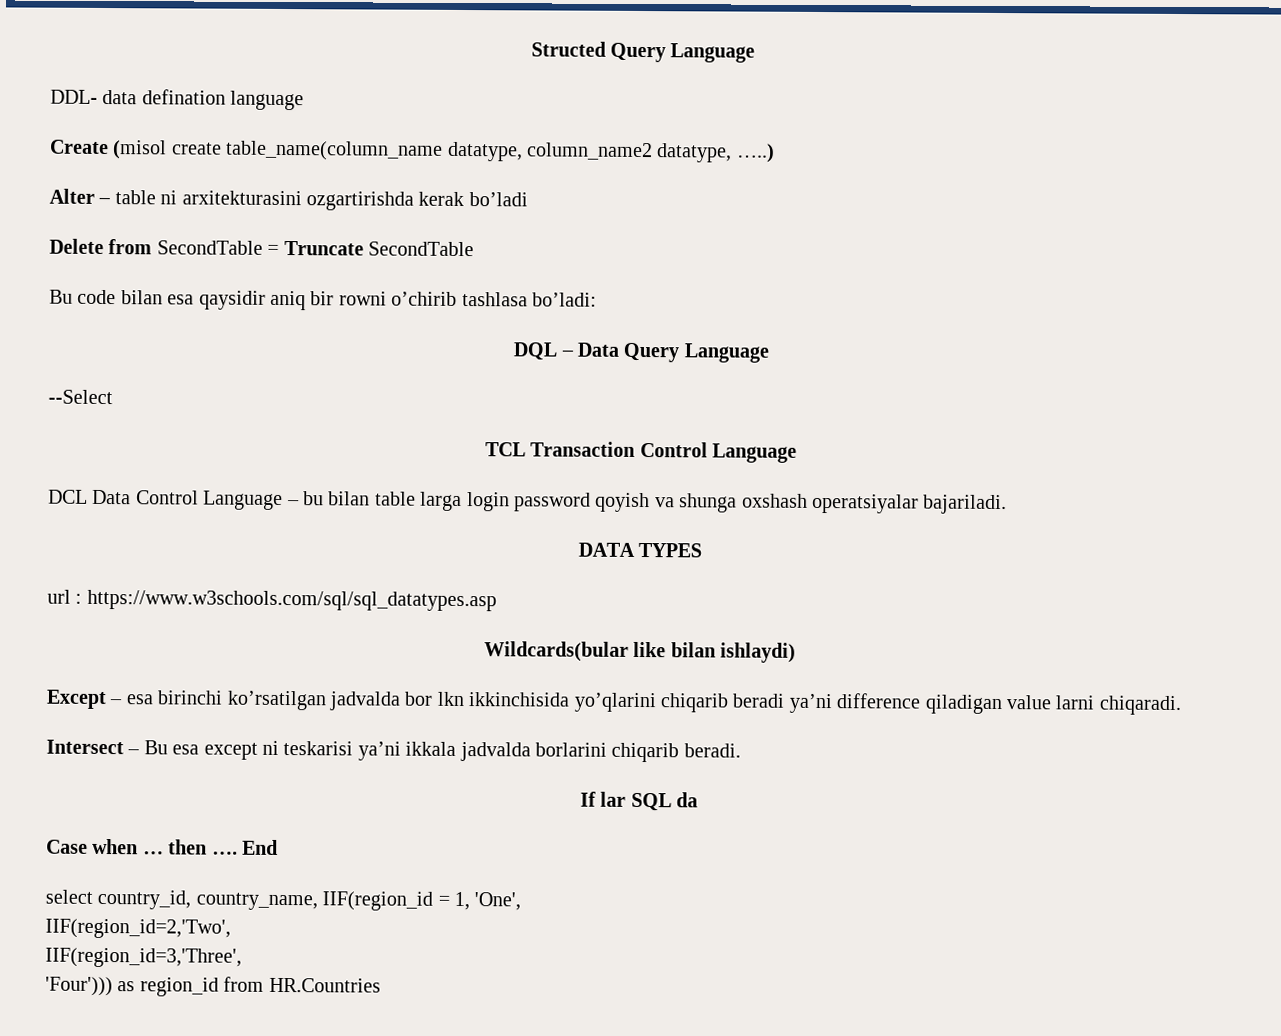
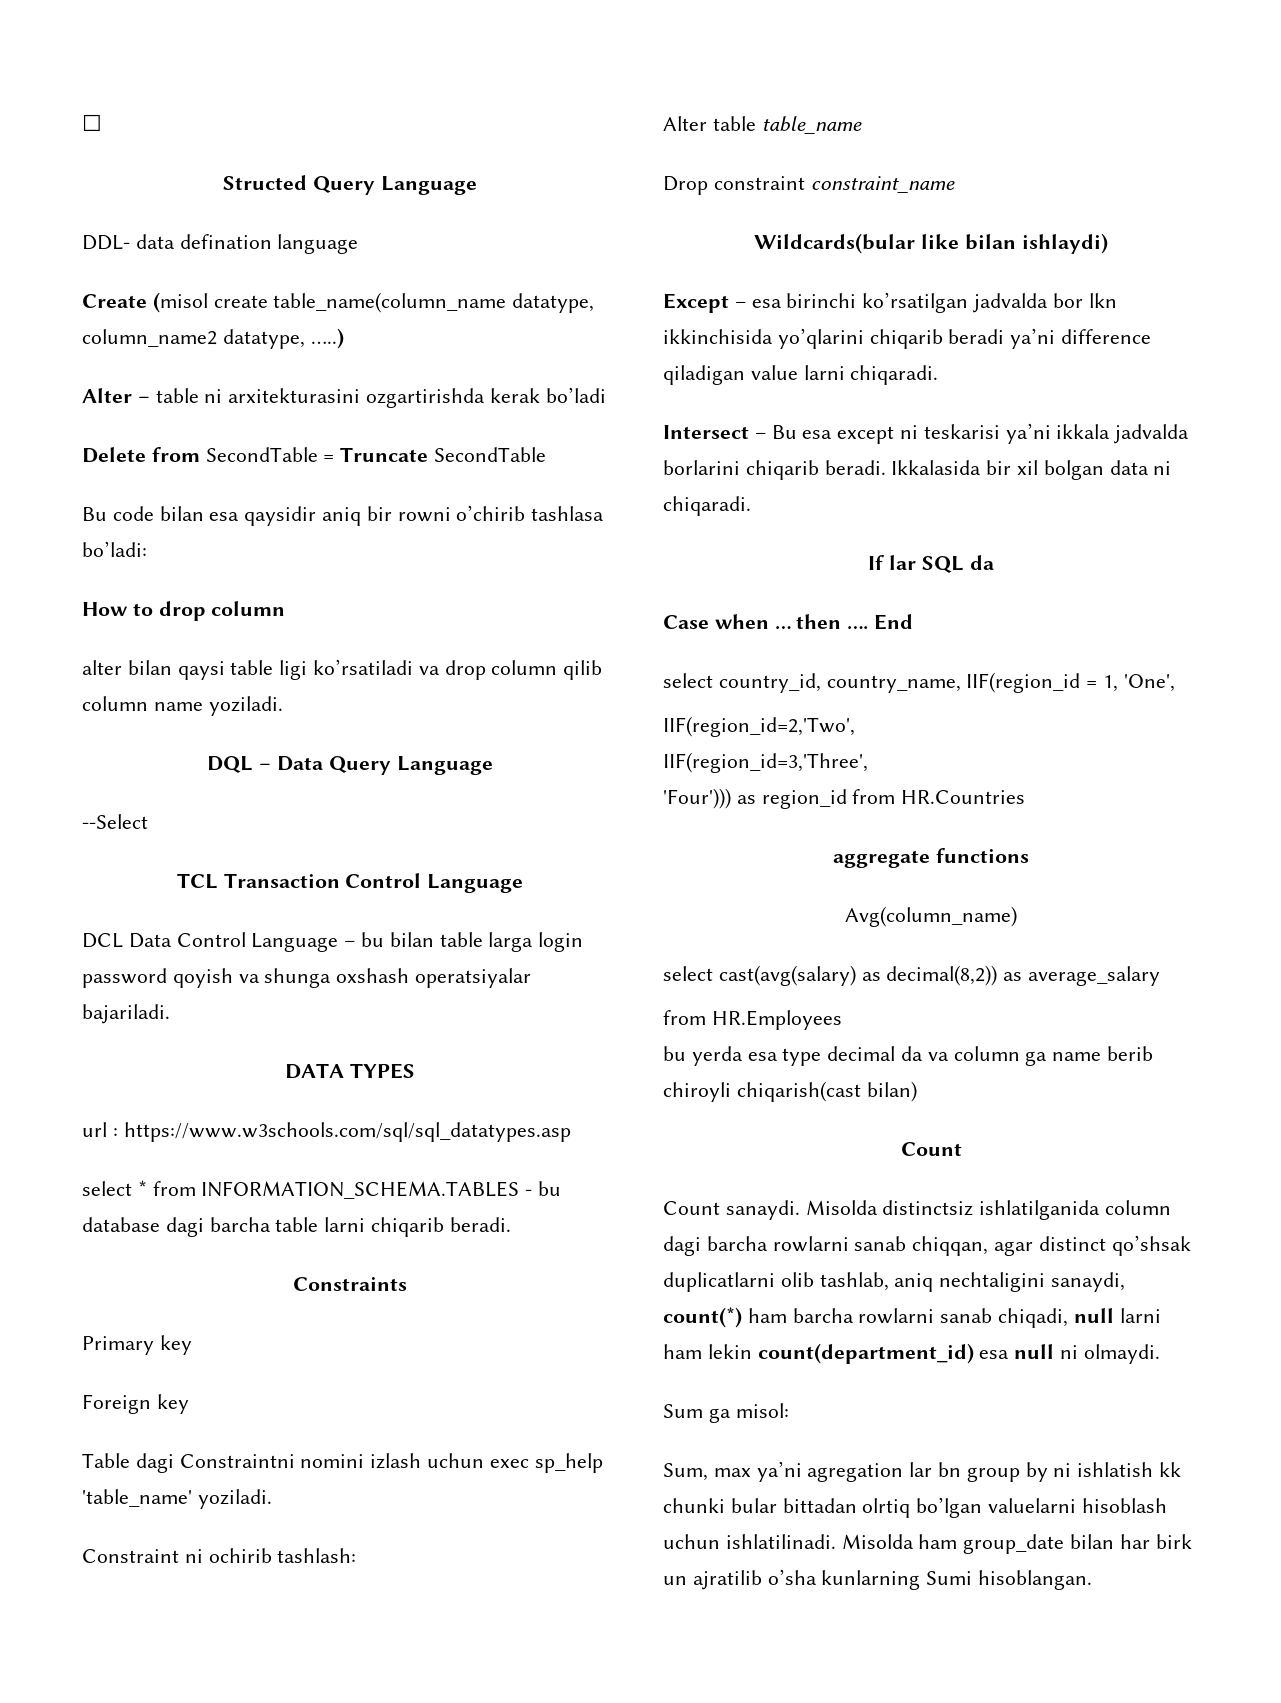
+ ☐
+ How to drop column
+ alter bilan qaysi table ligi ko’rsatiladi va drop column qilib column name yoziladi.
+ select * from INFORMATION_SCHEMA.TABLES - bu database dagi barcha table larni chiqarib beradi.
+ Constraints
+ Primary key
+ Foreign key
+ Table dagi Constraintni nomini izlash uchun exec sp_help 'table_name' yoziladi.
+ Constraint ni ochirib tashlash:
+ Alter table table_name
+ Drop constraint constraint_name
+ Ikkalasida bir xil bolgan data ni chiqaradi.
+ aggregate functions
+ Avg(column_name)
+ select cast(avg(salary) as decimal(8,2)) as average_salary
+ from HR.Employees
+ bu yerda esa type decimal da va column ga name berib chiroyli chiqarish(cast bilan)
+ Count
+ Count sanaydi. Misolda distinctsiz ishlatilganida column dagi barcha rowlarni sanab chiqqan, agar distinct qo’shsak duplicatlarni olib tashlab, aniq nechtaligini sanaydi, count(*) ham barcha rowlarni sanab chiqadi, null larni ham lekin count(department_id) esa null ni olmaydi.
+ Sum ga misol:
+ Sum, max ya’ni agregation lar bn group by ni ishlatish kk chunki bular bittadan olrtiq bo’lgan valuelarni hisoblash uchun ishlatilinadi. Misolda ham group_date bilan har birk un ajratilib o’sha kunlarning Sumi hisoblangan.

